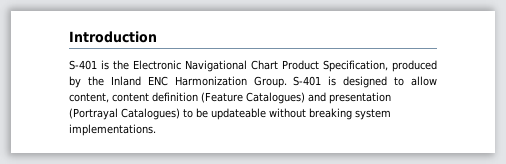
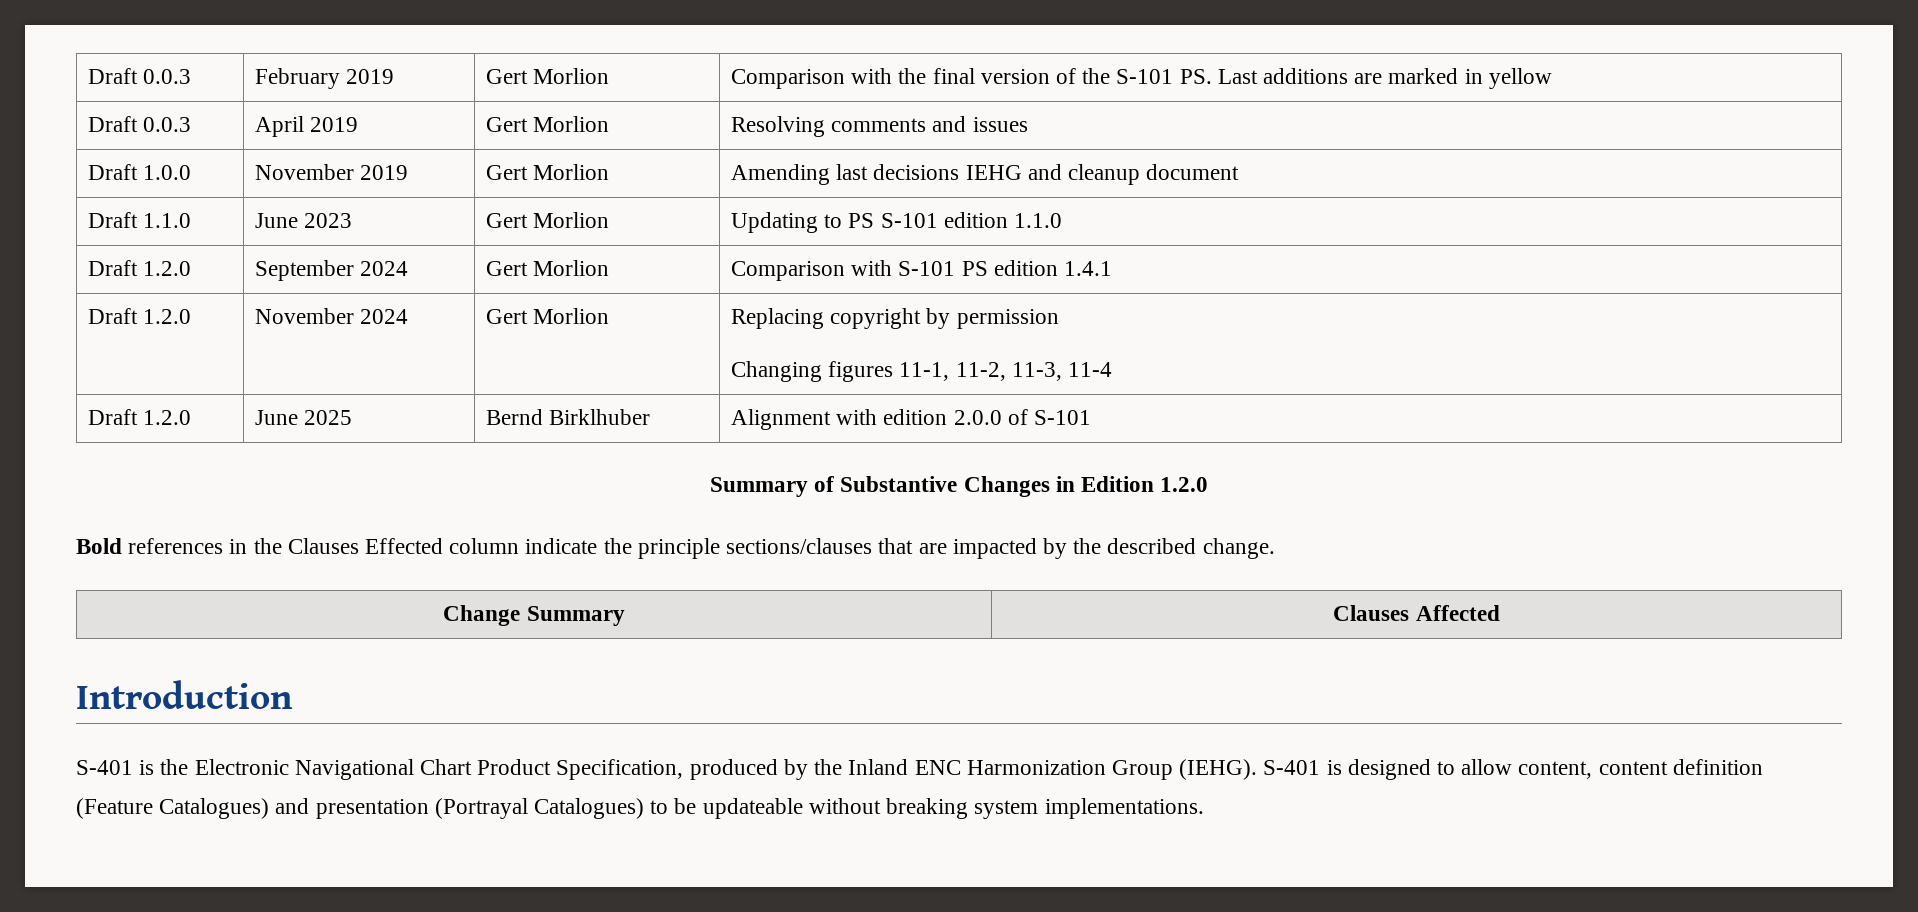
+ Draft 0.0.3 | February 2019 | Gert Morlion | Comparison with the final version of the S-101 PS. Last additions are marked in yellow
+ Draft 0.0.3 | April 2019 | Gert Morlion | Resolving comments and issues
+ Draft 1.0.0 | November 2019 | Gert Morlion | Amending last decisions IEHG and cleanup document
+ Draft 1.1.0 | June 2023 | Gert Morlion | Updating to PS S-101 edition 1.1.0
+ Draft 1.2.0 | September 2024 | Gert Morlion | Comparison with S-101 PS edition 1.4.1
+ Draft 1.2.0 | November 2024 | Gert Morlion | Replacing copyright by permission
+ Changing figures 11-1, 11-2, 11-3, 11-4
+ Draft 1.2.0 | June 2025 | Bernd Birklhuber | Alignment with edition 2.0.0 of S-101
+ Summary of Substantive Changes in Edition 1.2.0
+ Bold references in the Clauses Effected column indicate the principle sections/clauses that are impacted by the described change.
+ Change Summary | Clauses Affected
- S-401 is the Electronic Navigational Chart Product Specification, produced by the Inland ENC Harmonization Group.
+ S-401 is the Electronic Navigational Chart Product Specification, produced by the Inland ENC Harmonization Group (IEHG).

